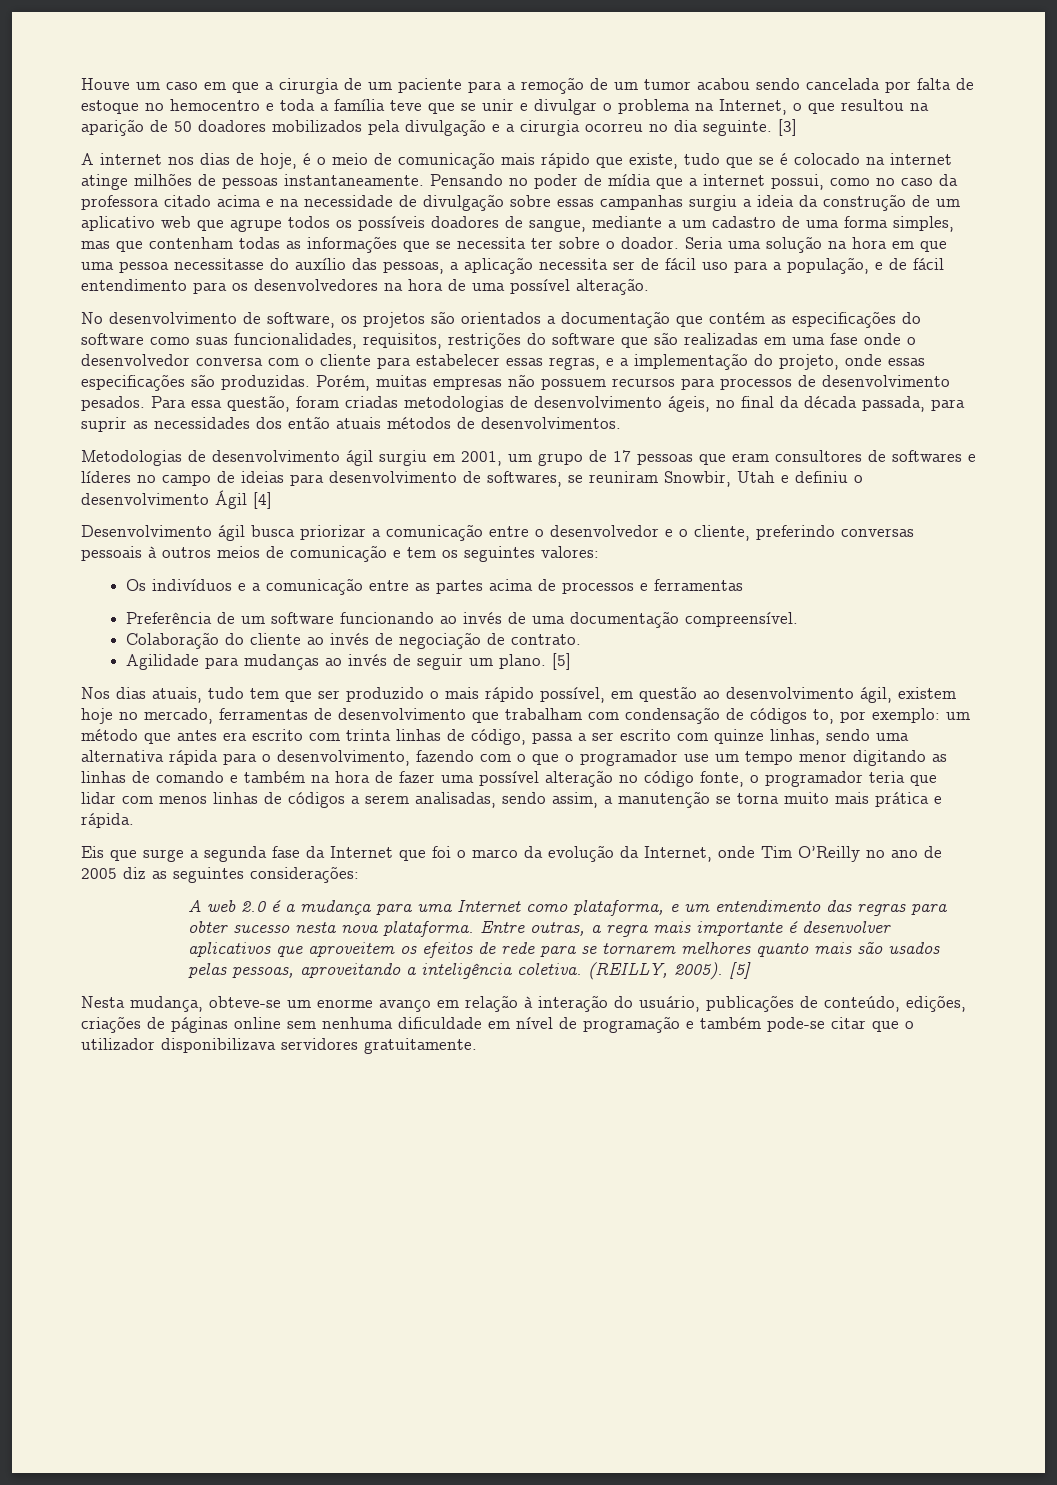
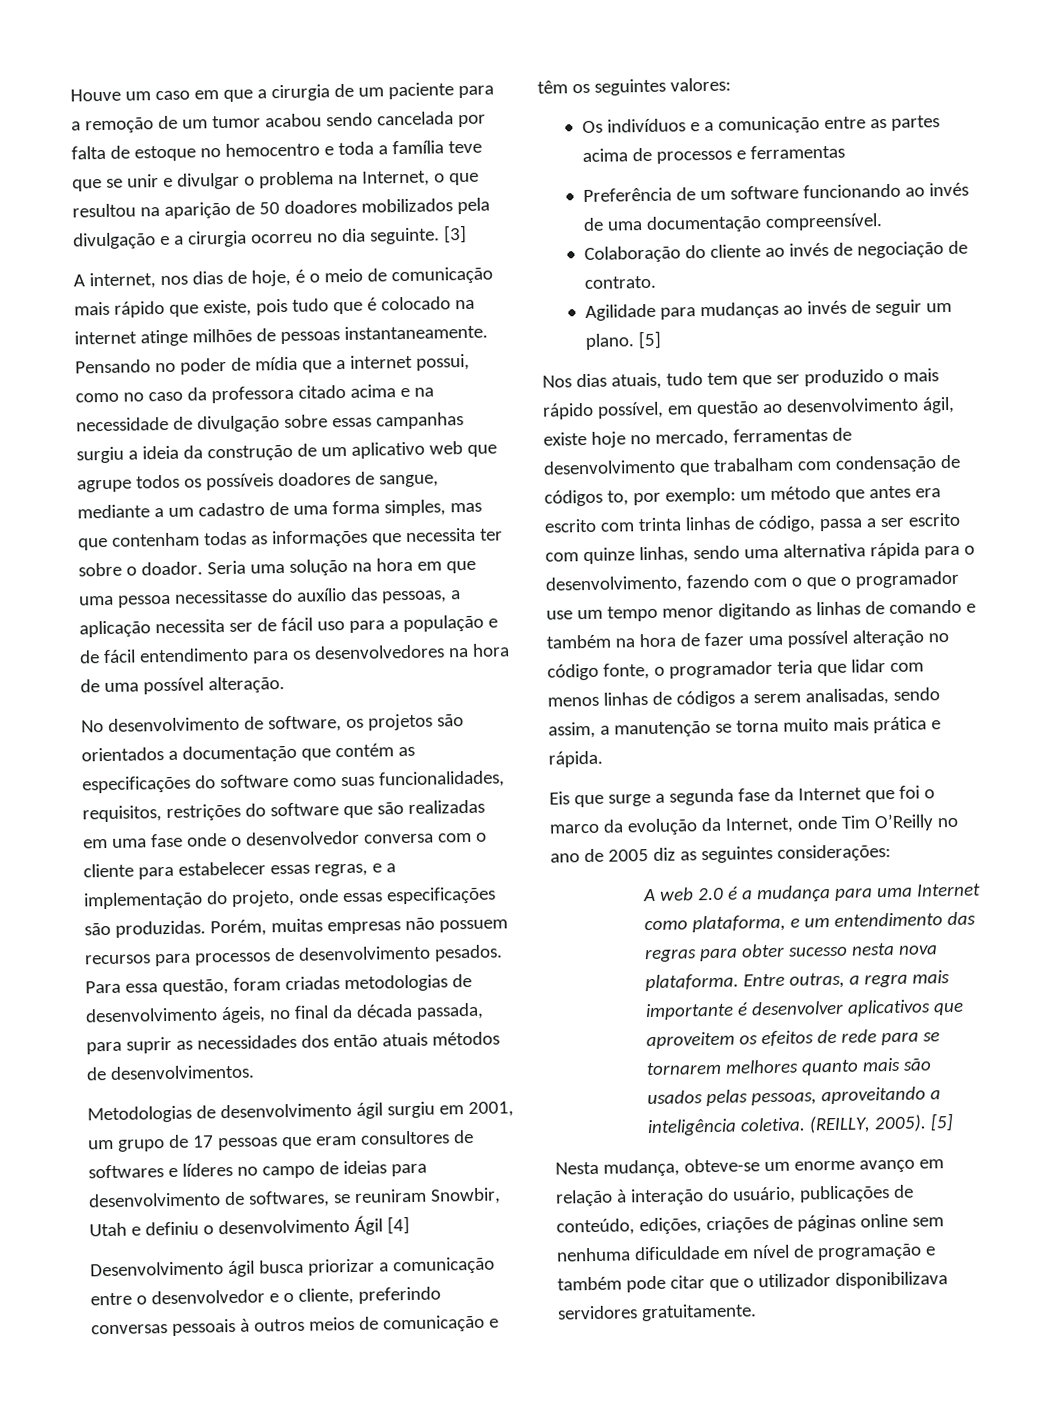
- A internet nos dias de hoje, é o meio de comunicação mais rápido que existe, tudo que se é colocado na internet atinge milhões de pessoas instantaneamente.
+ A internet, nos dias de hoje, é o meio de comunicação mais rápido que existe, pois tudo que é colocado na internet atinge milhões de pessoas instantaneamente.
- Pensando no poder de mídia que a internet possui, como no caso da professora citado acima e na necessidade de divulgação sobre essas campanhas surgiu a ideia da construção de um aplicativo web que agrupe todos os possíveis doadores de sangue, mediante a um cadastro de uma forma simples, mas que contenham todas as informações que se necessita ter sobre o doador.
+ Pensando no poder de mídia que a internet possui, como no caso da professora citado acima e na necessidade de divulgação sobre essas campanhas surgiu a ideia da construção de um aplicativo web que agrupe todos os possíveis doadores de sangue, mediante a um cadastro de uma forma simples, mas que contenham todas as informações que necessita ter sobre o doador.
- Seria uma solução na hora em que uma pessoa necessitasse do auxílio das pessoas, a aplicação necessita ser de fácil uso para a população, e de fácil entendimento para os desenvolvedores na hora de uma possível alteração.
+ Seria uma solução na hora em que uma pessoa necessitasse do auxílio das pessoas, a aplicação necessita ser de fácil uso para a população e de fácil entendimento para os desenvolvedores na hora de uma possível alteração.
- Desenvolvimento ágil busca priorizar a comunicação entre o desenvolvedor e o cliente, preferindo conversas pessoais à outros meios de comunicação e tem os seguintes valores:
+ Desenvolvimento ágil busca priorizar a comunicação entre o desenvolvedor e o cliente, preferindo conversas pessoais à outros meios de comunicação e têm os seguintes valores:
- Nos dias atuais, tudo tem que ser produzido o mais rápido possível, em questão ao desenvolvimento ágil, existem hoje no mercado, ferramentas de desenvolvimento que trabalham com condensação de códigos to, por exemplo:
+ Nos dias atuais, tudo tem que ser produzido o mais rápido possível, em questão ao desenvolvimento ágil, existe hoje no mercado, ferramentas de desenvolvimento que trabalham com condensação de códigos to, por exemplo:
- Nesta mudança, obteve-se um enorme avanço em relação à interação do usuário, publicações de conteúdo, edições, criações de páginas online sem nenhuma dificuldade em nível de programação e também pode-se citar que o utilizador disponibilizava servidores gratuitamente.
+ Nesta mudança, obteve-se um enorme avanço em relação à interação do usuário, publicações de conteúdo, edições, criações de páginas online sem nenhuma dificuldade em nível de programação e também pode citar que o utilizador disponibilizava servidores gratuitamente.

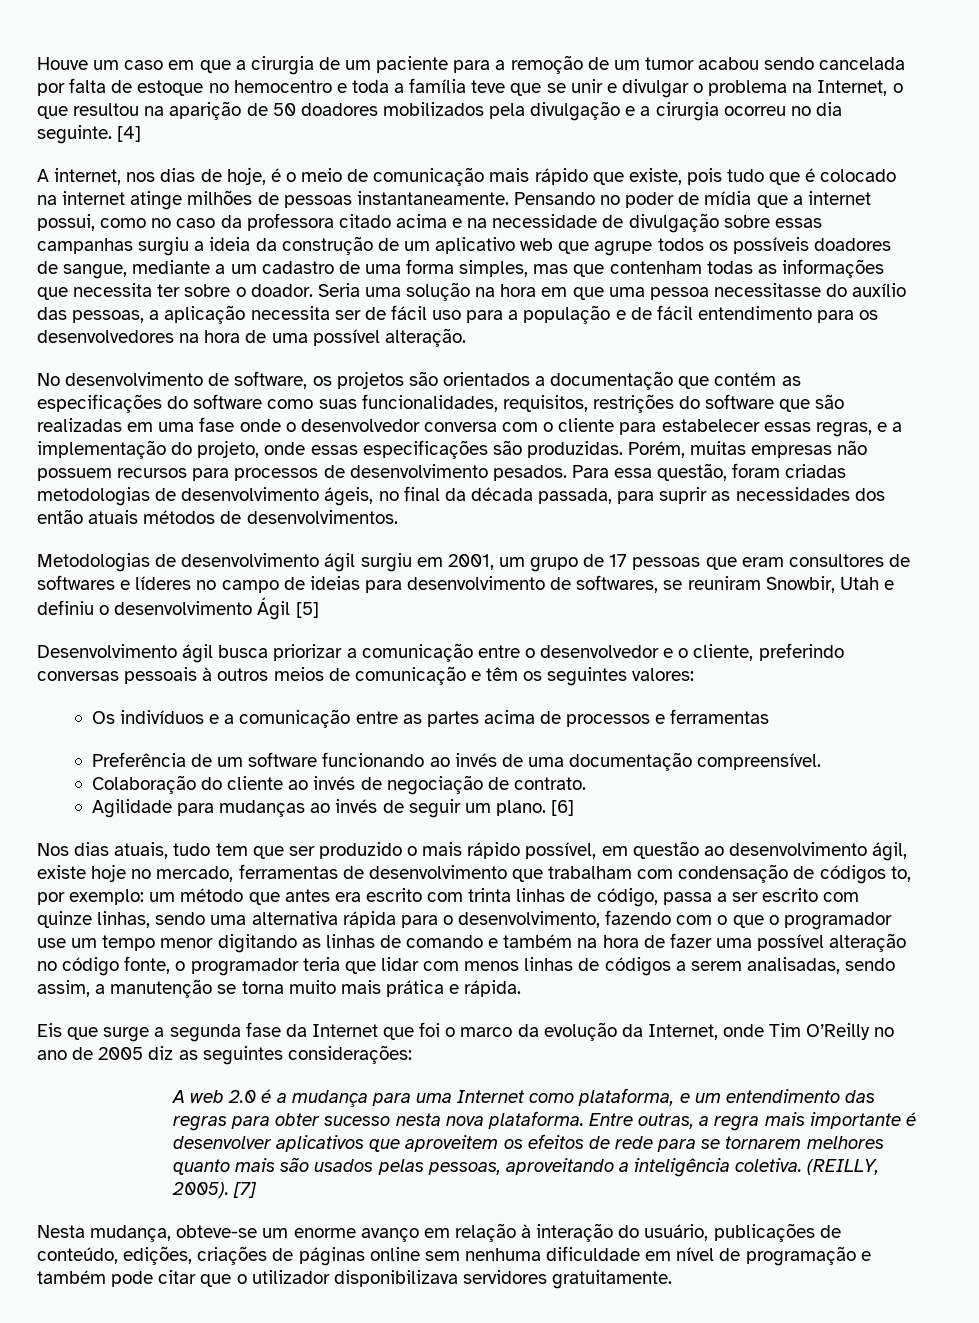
- [3]
+ [4]
- Metodologias de desenvolvimento ágil surgiu em 2001, um grupo de 17 pessoas que eram consultores de softwares e líderes no campo de ideias para desenvolvimento de softwares, se reuniram Snowbir, Utah e definiu o desenvolvimento Ágil [4]
+ Metodologias de desenvolvimento ágil surgiu em 2001, um grupo de 17 pessoas que eram consultores de softwares e líderes no campo de ideias para desenvolvimento de softwares, se reuniram Snowbir, Utah e definiu o desenvolvimento Ágil [5]
- Agilidade para mudanças ao invés de seguir um plano. [5]
+ Agilidade para mudanças ao invés de seguir um plano. [6]
- (REILLY, 2005). [5]
+ (REILLY, 2005). [7]

